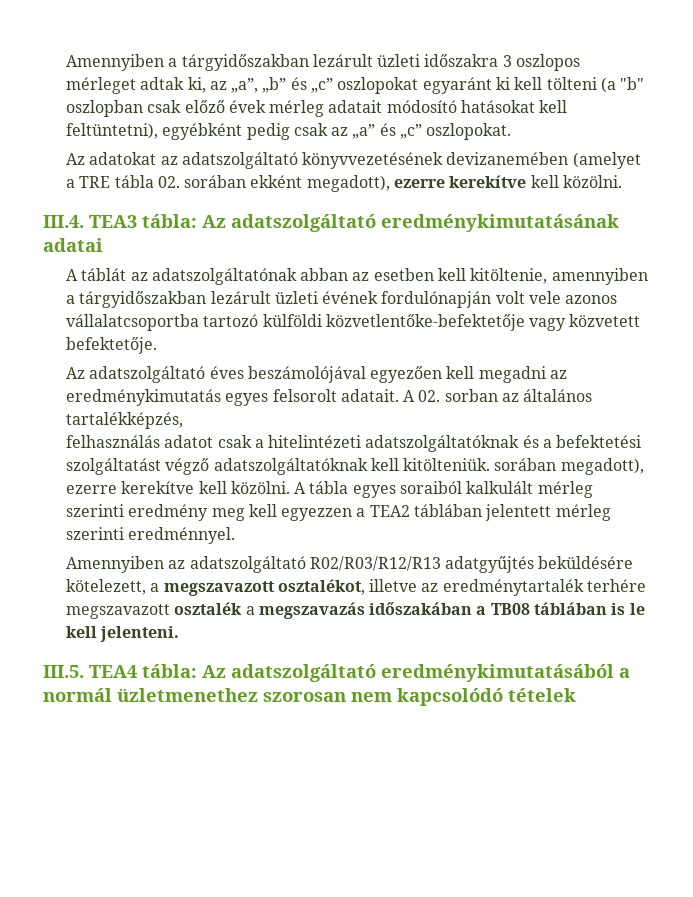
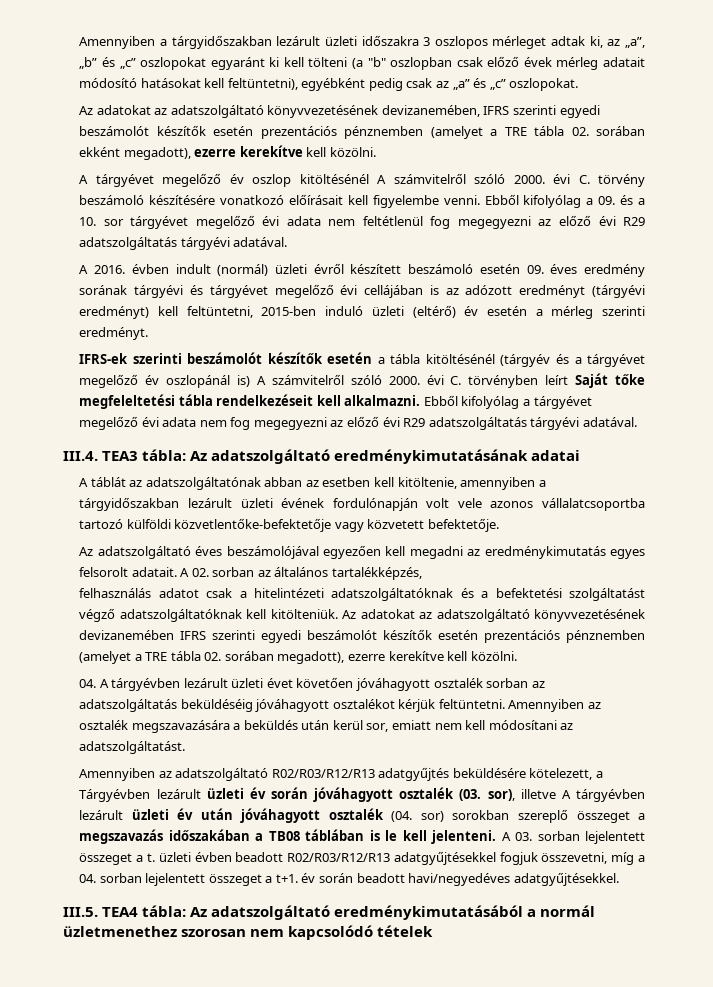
- Az adatokat az adatszolgáltató könyvvezetésének devizanemében (amelyet a TRE tábla 02. sorában ekként megadott), ezerre kerekítve kell közölni.
+ Az adatokat az adatszolgáltató könyvvezetésének devizanemében, IFRS szerinti egyedi beszámolót készítők esetén prezentációs pénznemben (amelyet a TRE tábla 02. sorában ekként megadott), ezerre kerekítve kell közölni.
+ A tárgyévet megelőző év oszlop kitöltésénél A számvitelről szóló 2000. évi C. törvény beszámoló készítésére vonatkozó előírásait kell figyelembe venni. Ebből kifolyólag a 09. és a 10. sor tárgyévet megelőző évi adata nem feltétlenül fog megegyezni az előző évi R29 adatszolgáltatás tárgyévi adatával.
+ A 2016. évben indult (normál) üzleti évről készített beszámoló esetén 09. éves eredmény sorának tárgyévi és tárgyévet megelőző évi cellájában is az adózott eredményt (tárgyévi eredményt) kell feltüntetni, 2015-ben induló üzleti (eltérő) év esetén a mérleg szerinti eredményt.
+ IFRS-ek szerinti beszámolót készítők esetén a tábla kitöltésénél (tárgyév és a tárgyévet megelőző év oszlopánál is) A számvitelről szóló 2000. évi C. törvényben leírt Saját tőke megfeleltetési tábla rendelkezéseit kell alkalmazni. Ebből kifolyólag a tárgyévet megelőző évi adata nem fog megegyezni az előző évi R29 adatszolgáltatás tárgyévi adatával.
- felhasználás adatot csak a hitelintézeti adatszolgáltatóknak és a befektetési szolgáltatást végző adatszolgáltatóknak kell kitölteniük. sorában megadott), ezerre kerekítve kell közölni. A tábla egyes soraiból kalkulált mérleg szerinti eredmény meg kell egyezzen a TEA2 táblában jelentett mérleg szerinti eredménnyel.
+ felhasználás adatot csak a hitelintézeti adatszolgáltatóknak és a befektetési szolgáltatást végző adatszolgáltatóknak kell kitölteniük. Az adatokat az adatszolgáltató könyvvezetésének devizanemében IFRS szerinti egyedi beszámolót készítők esetén prezentációs pénznemben (amelyet a TRE tábla 02. sorában megadott), ezerre kerekítve kell közölni.
+ 04. A tárgyévben lezárult üzleti évet követően jóváhagyott osztalék sorban az adatszolgáltatás beküldéséig jóváhagyott osztalékot kérjük feltüntetni. Amennyiben az osztalék megszavazására a beküldés után kerül sor, emiatt nem kell módosítani az adatszolgáltatást.
- Amennyiben az adatszolgáltató R02/R03/R12/R13 adatgyűjtés beküldésére kötelezett, a megszavazott osztalékot, illetve az eredménytartalék terhére megszavazott osztalék a megszavazás időszakában a TB08 táblában is le kell jelenteni.
+ Amennyiben az adatszolgáltató R02/R03/R12/R13 adatgyűjtés beküldésére kötelezett, a Tárgyévben lezárult üzleti év során jóváhagyott osztalék (03. sor), illetve A tárgyévben lezárult üzleti év után jóváhagyott osztalék (04. sor) sorokban szereplő összeget a megszavazás időszakában a TB08 táblában is le kell jelenteni. A 03. sorban lejelentett összeget a t. üzleti évben beadott R02/R03/R12/R13 adatgyűjtésekkel fogjuk összevetni, míg a 04. sorban lejelentett összeget a t+1. év során beadott havi/negyedéves adatgyűjtésekkel.

